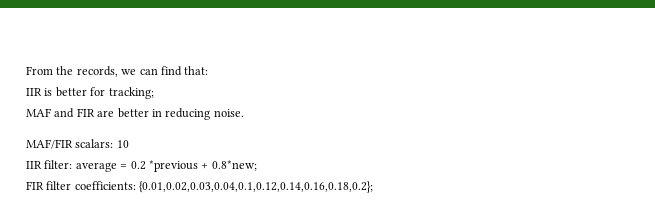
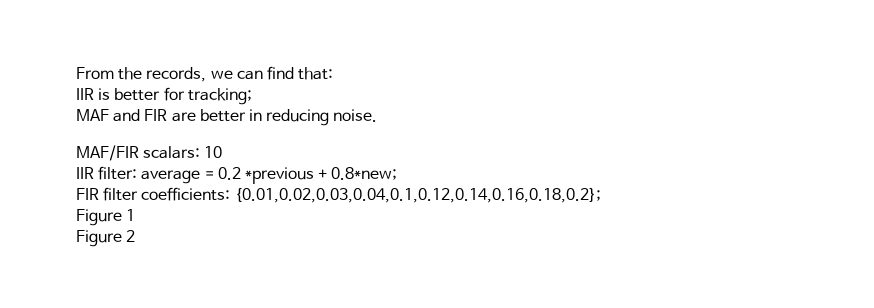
+ Figure 1
+ Figure 2

